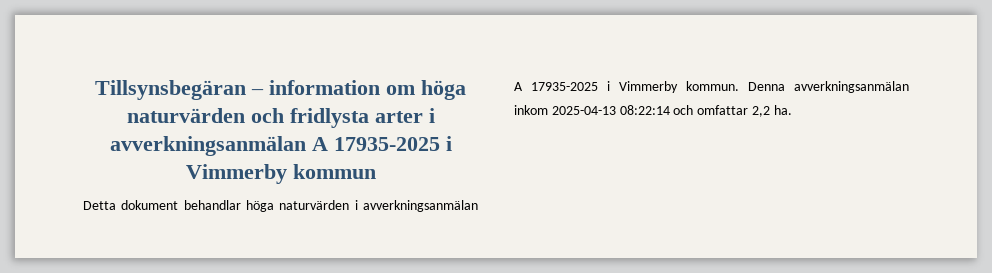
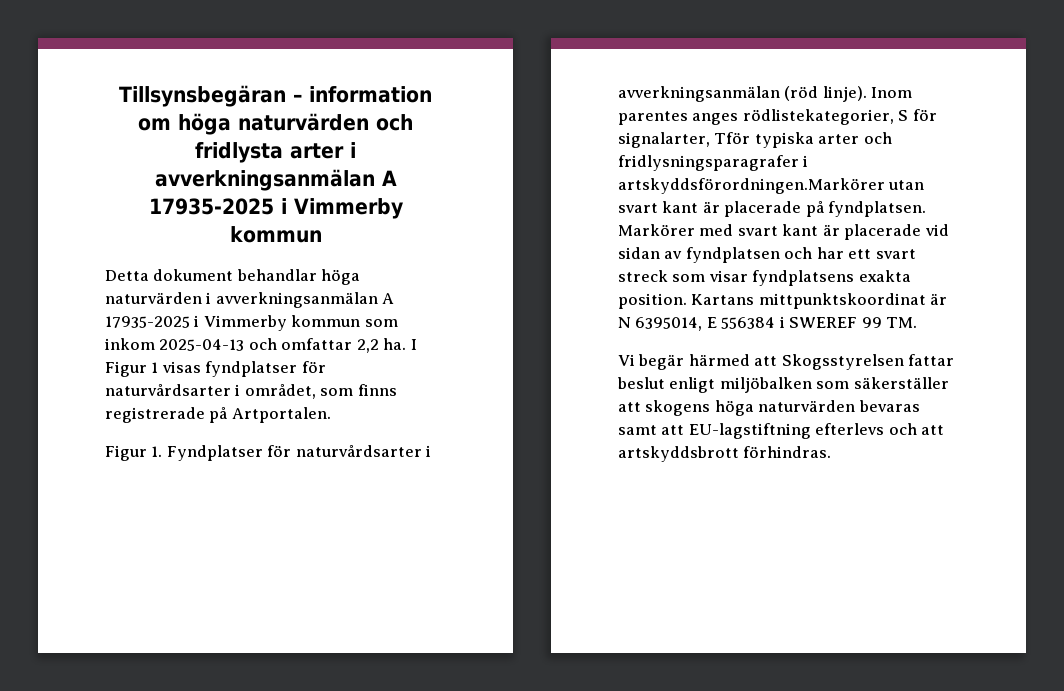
- Detta dokument behandlar höga naturvärden i avverkningsanmälan A 17935-2025 i Vimmerby kommun. Denna avverkningsanmälan inkom 2025-04-13 08:22:14 och omfattar 2,2 ha.
+ Detta dokument behandlar höga naturvärden i avverkningsanmälan A 17935-2025 i Vimmerby kommun som inkom 2025-04-13 och omfattar 2,2 ha.
+ I Figur 1 visas fyndplatser för naturvårdsarter i området, som finns registrerade på Artportalen.
+ Figur 1. Fyndplatser för naturvårdsarter i avverkningsanmälan (röd linje). Inom parentes anges rödlistekategorier, S för signalarter, Tför typiska arter och fridlysningsparagrafer i artskyddsförordningen.Markörer utan svart kant är placerade på fyndplatsen. Markörer med svart kant är placerade vid sidan av fyndplatsen och har ett svart streck som visar fyndplatsens exakta position. Kartans mittpunktskoordinat är N 6395014, E 556384 i SWEREF 99 TM.
+ Vi begär härmed att Skogsstyrelsen fattar beslut enligt miljöbalken som säkerställer att skogens höga naturvärden bevaras samt att EU-lagstiftning efterlevs och att artskyddsbrott förhindras.

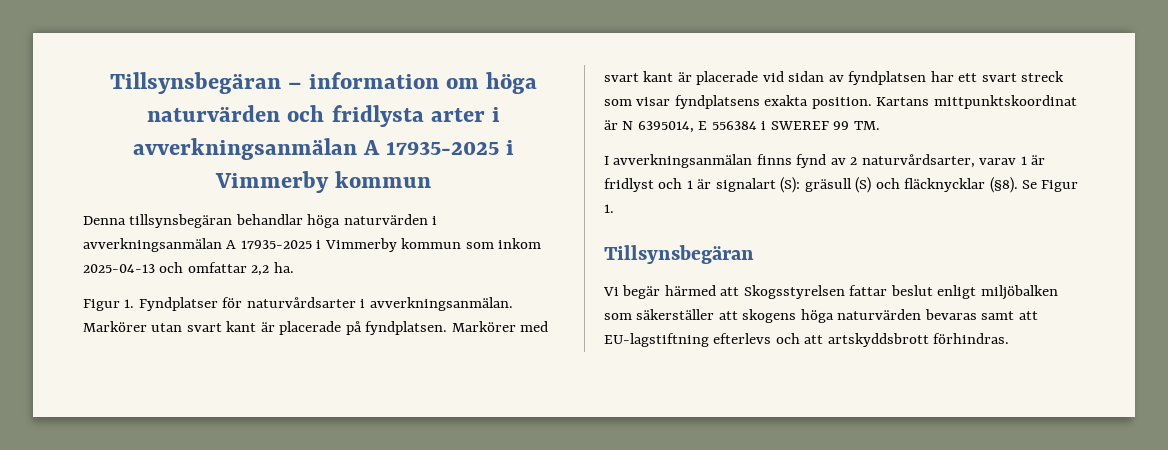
- Detta dokument behandlar höga naturvärden i avverkningsanmälan A 17935-2025 i Vimmerby kommun som inkom 2025-04-13 och omfattar 2,2 ha. I Figur 1 visas fyndplatser för naturvårdsarter i området, som finns registrerade på Artportalen.
+ Denna tillsynsbegäran behandlar höga naturvärden i avverkningsanmälan A 17935-2025 i Vimmerby kommun som inkom 2025-04-13 och omfattar 2,2 ha.
- Figur 1. Fyndplatser för naturvårdsarter i avverkningsanmälan (röd linje). Inom parentes anges rödlistekategorier, S för signalarter, Tför typiska arter och fridlysningsparagrafer i artskyddsförordningen.Markörer utan svart kant är placerade på fyndplatsen.
+ Figur 1. Fyndplatser för naturvårdsarter i avverkningsanmälan. Markörer utan svart kant är placerade på fyndplatsen.
- Markörer med svart kant är placerade vid sidan av fyndplatsen och har ett svart streck som visar fyndplatsens exakta position.
+ Markörer med svart kant är placerade vid sidan av fyndplatsen har ett svart streck som visar fyndplatsens exakta position.
+ I avverkningsanmälan finns fynd av 2 naturvårdsarter, varav 1 är fridlyst och 1 är signalart (S): gräsull (S) och fläcknycklar (§8). Se Figur 1.
+ Tillsynsbegäran

